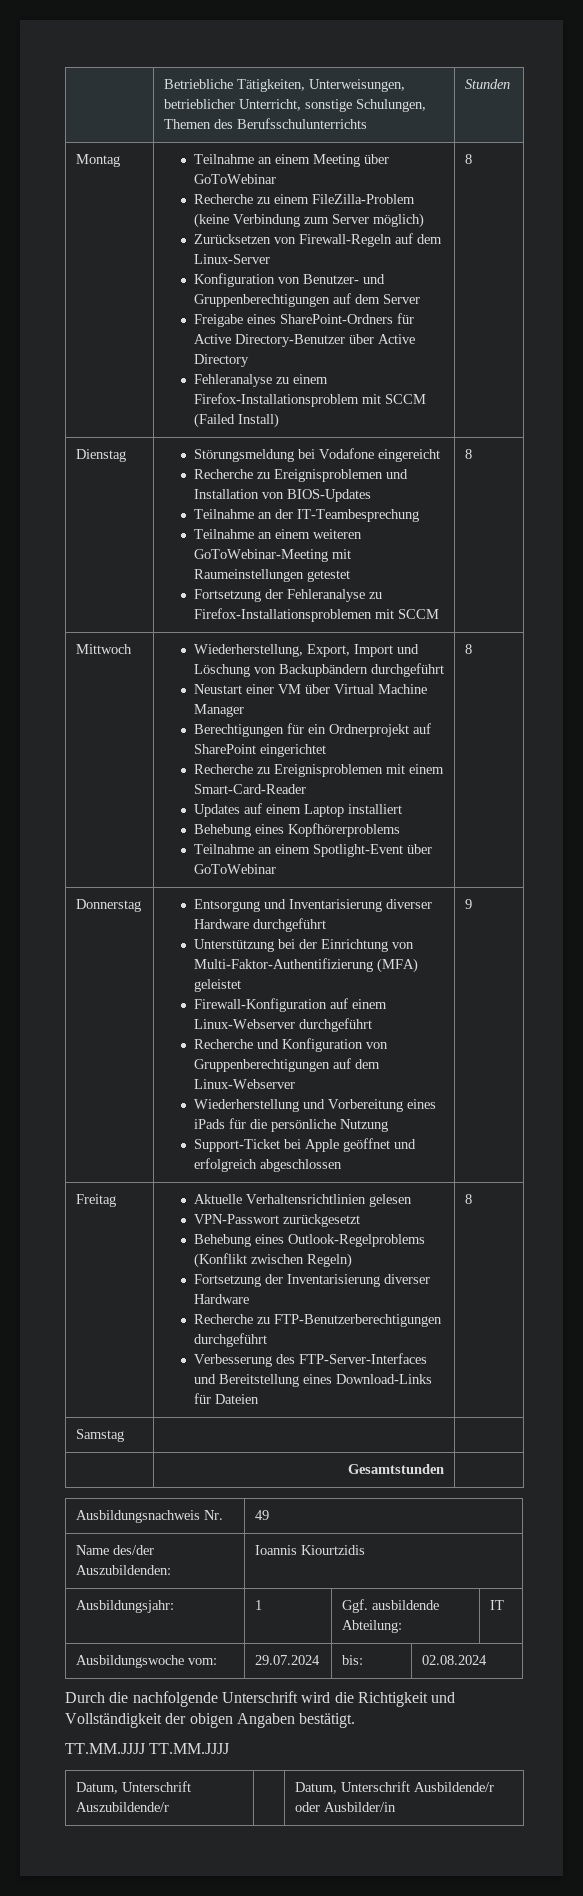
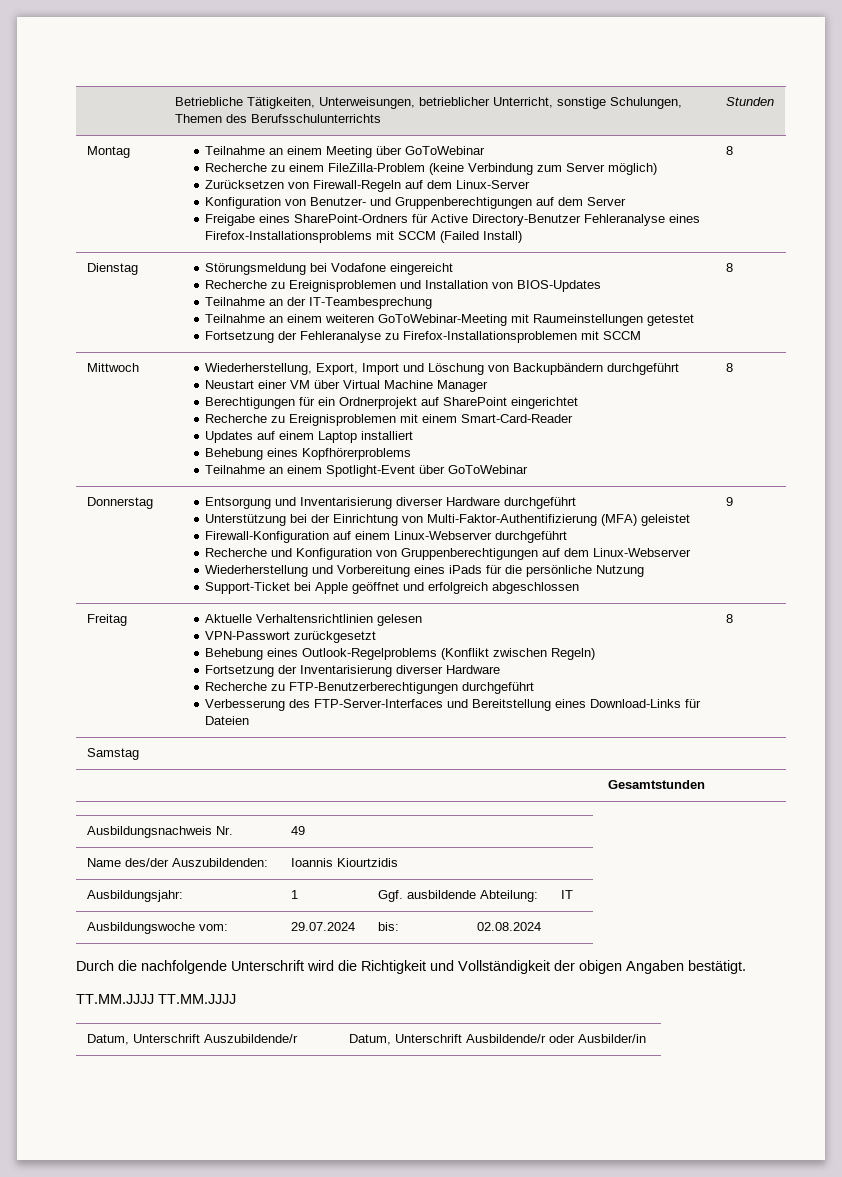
- Freigabe eines SharePoint-Ordners für Active Directory-Benutzer über Active Directory
- Fehleranalyse zu einem Firefox-Installationsproblem mit SCCM (Failed Install)
+ Freigabe eines SharePoint-Ordners für Active Directory-Benutzer Fehleranalyse eines Firefox-Installationsproblems mit SCCM (Failed Install)

